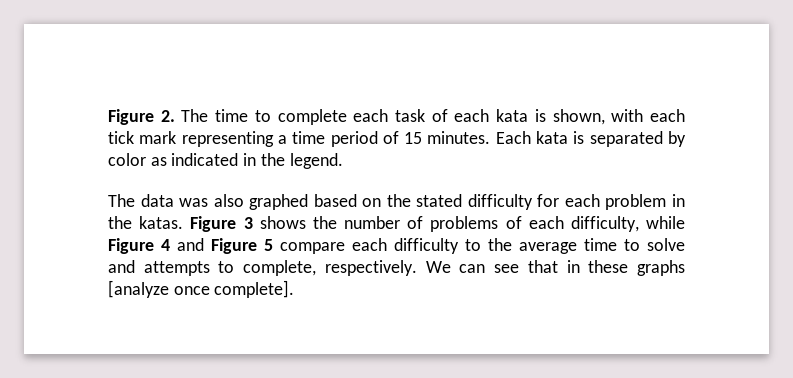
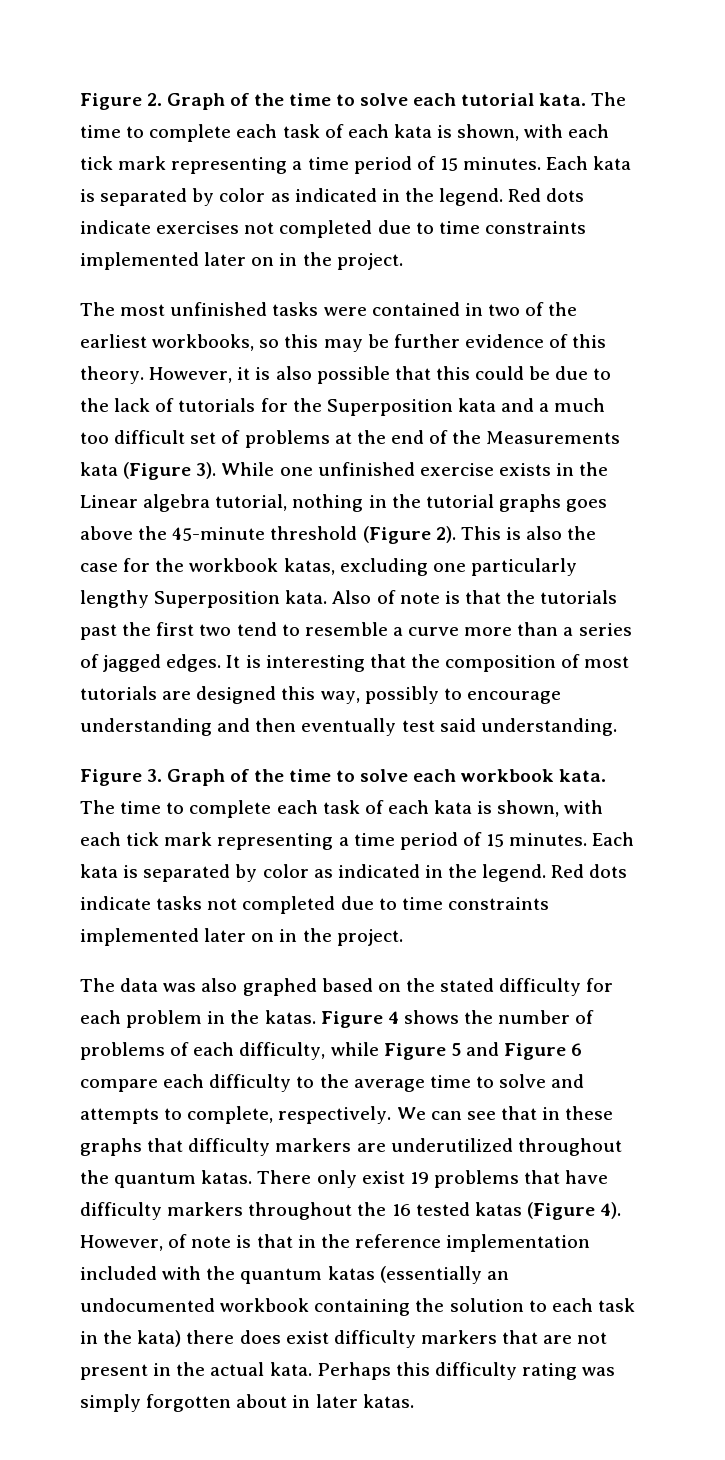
- Figure 2. The time to complete each task of each kata is shown, with each tick mark representing a time period of 15 minutes.
+ Figure 2. Graph of the time to solve each tutorial kata. The time to complete each task of each kata is shown, with each tick mark representing a time period of 15 minutes.
+ Red dots indicate exercises not completed due to time constraints implemented later on in the project.
+ The most unfinished tasks were contained in two of the earliest workbooks, so this may be further evidence of this theory. However, it is also possible that this could be due to the lack of tutorials for the Superposition kata and a much too difficult set of problems at the end of the Measurements kata (Figure 3). While one unfinished exercise exists in the Linear algebra tutorial, nothing in the tutorial graphs goes above the 45-minute threshold (Figure 2). This is also the case for the workbook katas, excluding one particularly lengthy Superposition kata. Also of note is that the tutorials past the first two tend to resemble a curve more than a series of jagged edges. It is interesting that the composition of most tutorials are designed this way, possibly to encourage understanding and then eventually test said understanding.
+ Figure 3. Graph of the time to solve each workbook kata. The time to complete each task of each kata is shown, with each tick mark representing a time period of 15 minutes. Each kata is separated by color as indicated in the legend. Red dots indicate tasks not completed due to time constraints implemented later on in the project.
- Figure 3 shows the number of problems of each difficulty, while Figure 4 and Figure 5 compare each difficulty to the average time to solve and attempts to complete, respectively.
+ Figure 4 shows the number of problems of each difficulty, while Figure 5 and Figure 6 compare each difficulty to the average time to solve and attempts to complete, respectively.
- We can see that in these graphs [analyze once complete].
+ We can see that in these graphs that difficulty markers are underutilized throughout the quantum katas. There only exist 19 problems that have difficulty markers throughout the 16 tested katas (Figure 4). However, of note is that in the reference implementation included with the quantum katas (essentially an undocumented workbook containing the solution to each task in the kata) there does exist difficulty markers that are not present in the actual kata. Perhaps this difficulty rating was simply forgotten about in later katas.

